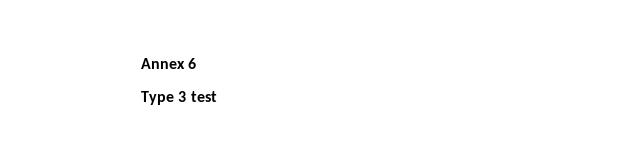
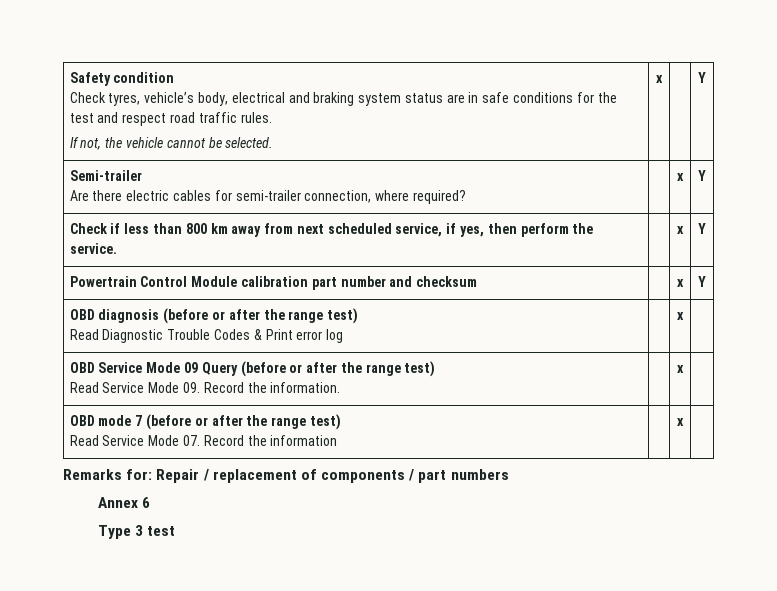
+ Safety condition
+ Check tyres, vehicle’s body, electrical and braking system status are in safe conditions for the test and respect road traffic rules.
+ If not, the vehicle cannot be selected. | x | | Y
+ Semi-trailer
+ Are there electric cables for semi-trailer connection, where required? | | x | Y
+ Check if less than 800 km away from next scheduled service, if yes, then perform the service. | | x | Y
+ Powertrain Control Module calibration part number and checksum | | x | Y
+ OBD diagnosis (before or after the range test)
+ Read Diagnostic Trouble Codes & Print error log | | x |
+ OBD Service Mode 09 Query (before or after the range test)
+ Read Service Mode 09. Record the information. | | x |
+ OBD mode 7 (before or after the range test)
+ Read Service Mode 07. Record the information | | x |
+ Remarks for: Repair / replacement of components / part numbers

